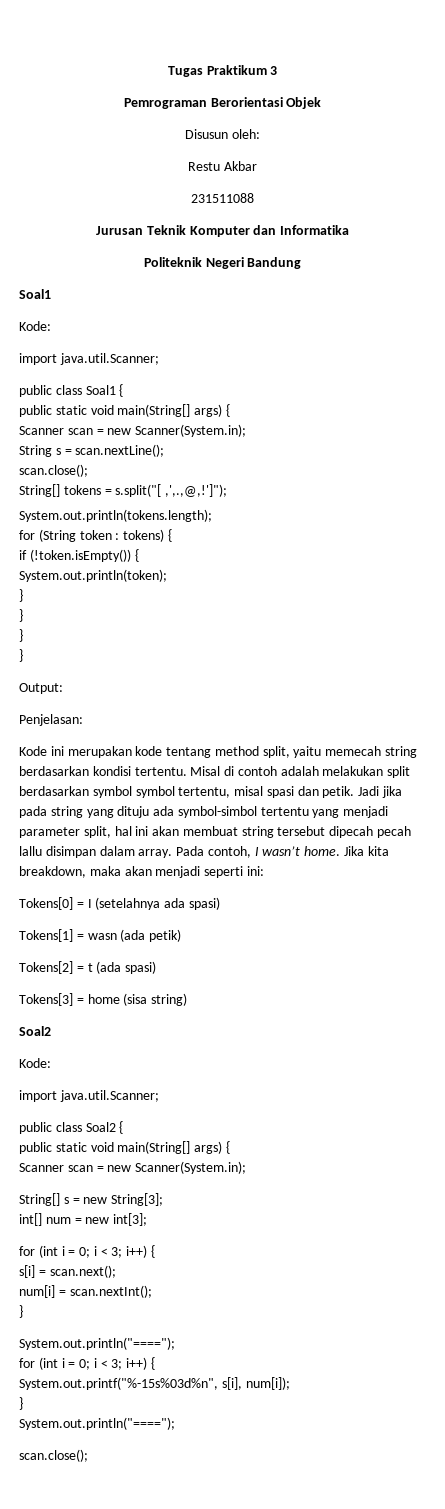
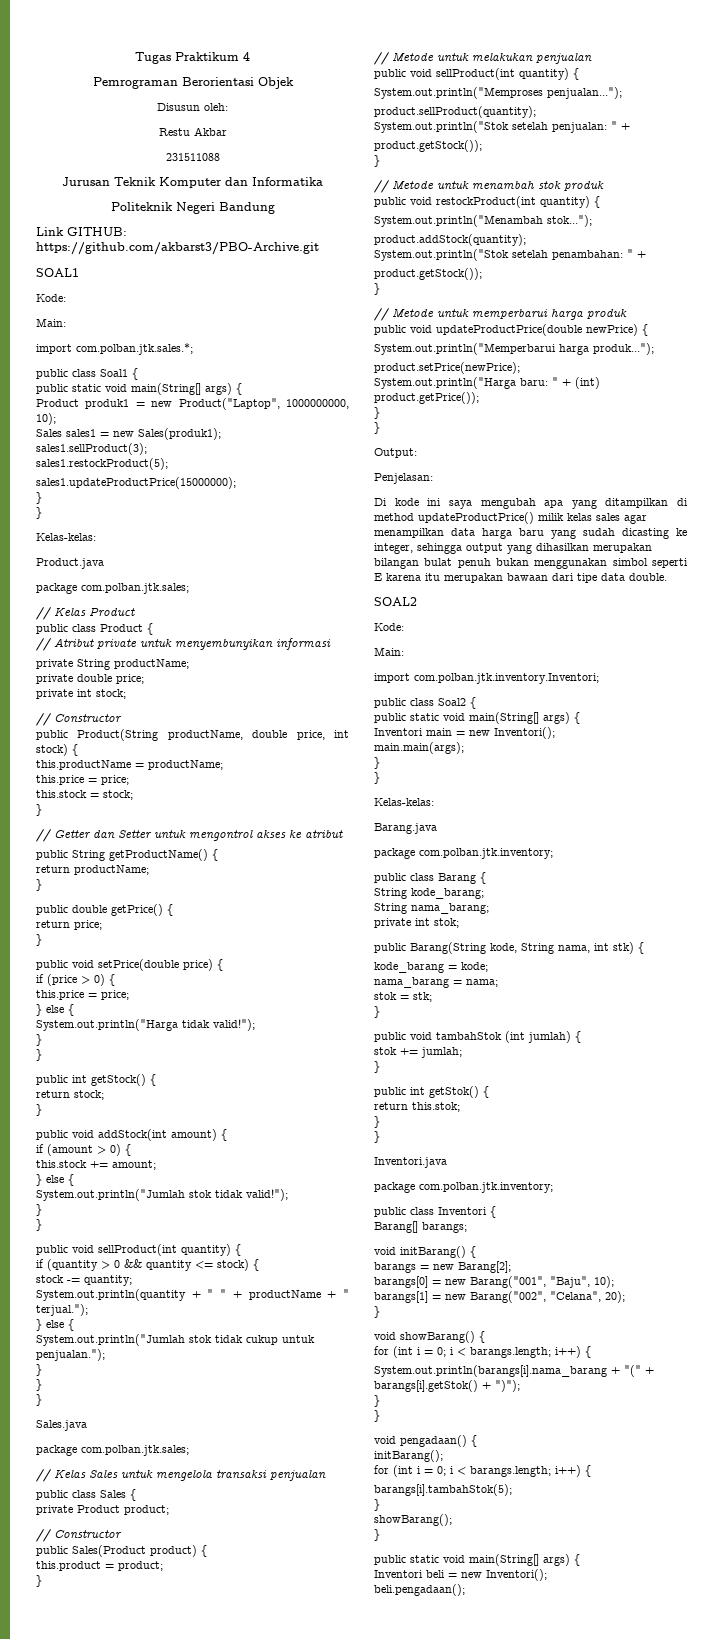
- Tugas Praktikum 3
+ Tugas Praktikum 4
  Politeknik Negeri Bandung
- Soal1
+ Link GITHUB: https://github.com/akbarst3/PBO-Archive.git
+ SOAL1
  Kode:
- import java.util.Scanner;
+ Main:
+ import com.polban.jtk.sales.*;
  public class Soal1 {
  public static void main(String[] args) {
- Scanner scan = new Scanner(System.in);
- String s = scan.nextLine();
- scan.close();
- String[] tokens = s.split("[ ,',.,@,!']");
- System.out.println(tokens.length);
- for (String token : tokens) {
- if (!token.isEmpty()) {
- System.out.println(token);
+ Product produk1 = new Product("Laptop", 1000000000, 10);
+ Sales sales1 = new Sales(produk1);
+ sales1.sellProduct(3);
+ sales1.restockProduct(5);
+ sales1.updateProductPrice(15000000);
  }
  }
+ Kelas-kelas:
+ Product.java
+ package com.polban.jtk.sales;
+ // Kelas Product
+ public class Product {
+ // Atribut private untuk menyembunyikan informasi
+ private String productName;
+ private double price;
+ private int stock;
+ // Constructor
+ public Product(String productName, double price, int stock) {
+ this.productName = productName;
+ this.price = price;
+ this.stock = stock;
+ }
+ // Getter dan Setter untuk mengontrol akses ke atribut
+ public String getProductName() {
+ return productName;
+ }
+ public double getPrice() {
+ return price;
+ }
+ public void setPrice(double price) {
+ if (price > 0) {
+ this.price = price;
+ } else {
+ System.out.println("Harga tidak valid!");
+ }
+ }
+ public int getStock() {
+ return stock;
+ }
+ public void addStock(int amount) {
+ if (amount > 0) {
+ this.stock += amount;
+ } else {
+ System.out.println("Jumlah stok tidak valid!");
+ }
+ }
+ public void sellProduct(int quantity) {
+ if (quantity > 0 && quantity <= stock) {
+ stock -= quantity;
+ System.out.println(quantity + " " + productName + " terjual.");
+ } else {
+ System.out.println("Jumlah stok tidak cukup untuk penjualan.");
+ }
+ }
+ }
+ Sales.java
+ package com.polban.jtk.sales;
+ // Kelas Sales untuk mengelola transaksi penjualan
+ public class Sales {
+ private Product product;
+ // Constructor
+ public Sales(Product product) {
+ this.product = product;
+ }
+ // Metode untuk melakukan penjualan
+ public void sellProduct(int quantity) {
+ System.out.println("Memproses penjualan...");
+ product.sellProduct(quantity);
+ System.out.println("Stok setelah penjualan: " +
+ product.getStock());
+ }
+ // Metode untuk menambah stok produk
+ public void restockProduct(int quantity) {
+ System.out.println("Menambah stok...");
+ product.addStock(quantity);
+ System.out.println("Stok setelah penambahan: " +
+ product.getStock());
+ }
+ // Metode untuk memperbarui harga produk
+ public void updateProductPrice(double newPrice) {
+ System.out.println("Memperbarui harga produk...");
+ product.setPrice(newPrice);
+ System.out.println("Harga baru: " + (int) product.getPrice());
  }
  }
  Output:
  Penjelasan:
- Kode ini merupakan kode tentang method split, yaitu memecah string berdasarkan kondisi tertentu. Misal di contoh adalah melakukan split berdasarkan symbol symbol tertentu, misal spasi dan petik. Jadi jika pada string yang dituju ada symbol-simbol tertentu yang menjadi parameter split, hal ini akan membuat string tersebut dipecah pecah lallu disimpan dalam array. Pada contoh, I wasn’t home. Jika kita breakdown, maka akan menjadi seperti ini:
- Tokens[0] = I (setelahnya ada spasi)
- Tokens[1] = wasn (ada petik)
- Tokens[2] = t (ada spasi)
- Tokens[3] = home (sisa string)
- Soal2
+ Di kode ini saya mengubah apa yang ditampilkan di method updateProductPrice() milik kelas sales agar menampilkan data harga baru yang sudah dicasting ke integer, sehingga output yang dihasilkan merupakan bilangan bulat penuh bukan menggunakan simbol seperti E karena itu merupakan bawaan dari tipe data double.
+ SOAL2
  Kode:
- import java.util.Scanner;
+ Main:
+ import com.polban.jtk.inventory.Inventori;
  public class Soal2 {
  public static void main(String[] args) {
- Scanner scan = new Scanner(System.in);
- String[] s = new String[3];
- int[] num = new int[3];
- for (int i = 0; i < 3; i++) {
- s[i] = scan.next();
- num[i] = scan.nextInt();
+ Inventori main = new Inventori();
+ main.main(args);
  }
- System.out.println("====");
- for (int i = 0; i < 3; i++) {
- System.out.printf("%-15s%03d%n", s[i], num[i]);
  }
- System.out.println("====");
- scan.close();
+ Kelas-kelas:
+ Barang.java
+ package com.polban.jtk.inventory;
+ public class Barang {
+ String kode_barang;
+ String nama_barang;
+ private int stok;
+ public Barang(String kode, String nama, int stk) {
+ kode_barang = kode;
+ nama_barang = nama;
+ stok = stk;
+ }
+ public void tambahStok (int jumlah) {
+ stok += jumlah;
+ }
+ public int getStok() {
+ return this.stok;
+ }
+ }
+ Inventori.java
+ package com.polban.jtk.inventory;
+ public class Inventori {
+ Barang[] barangs;
+ void initBarang() {
+ barangs = new Barang[2];
+ barangs[0] = new Barang("001", "Baju", 10);
+ barangs[1] = new Barang("002", "Celana", 20);
+ }
+ void showBarang() {
+ for (int i = 0; i < barangs.length; i++) {
+ System.out.println(barangs[i].nama_barang + "(" + barangs[i].getStok() + ")");
+ }
+ }
+ void pengadaan() {
+ initBarang();
+ for (int i = 0; i < barangs.length; i++) {
+ barangs[i].tambahStok(5);
+ }
+ showBarang();
+ }
+ public static void main(String[] args) {
+ Inventori beli = new Inventori();
+ beli.pengadaan();

